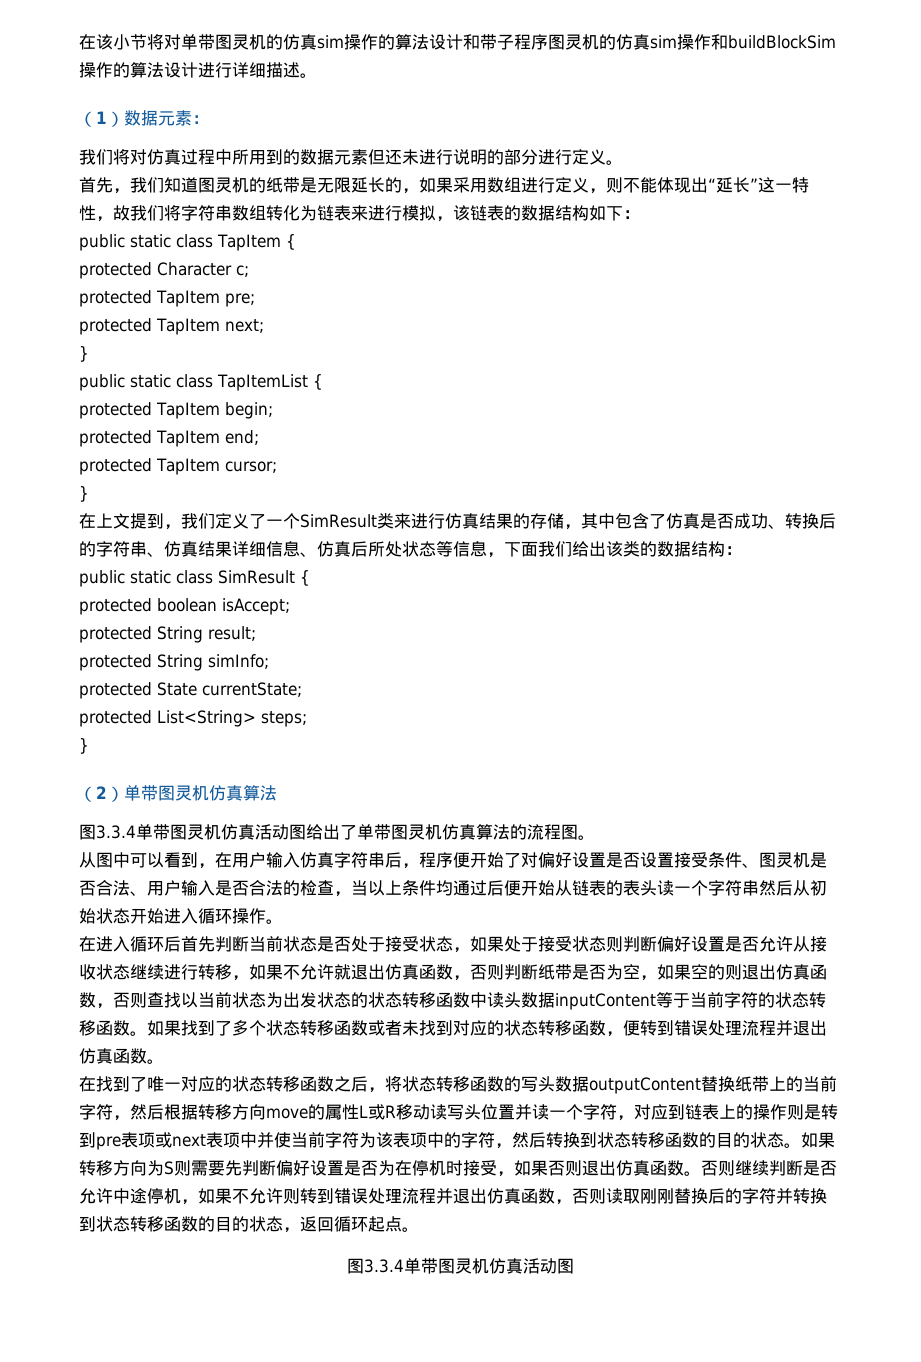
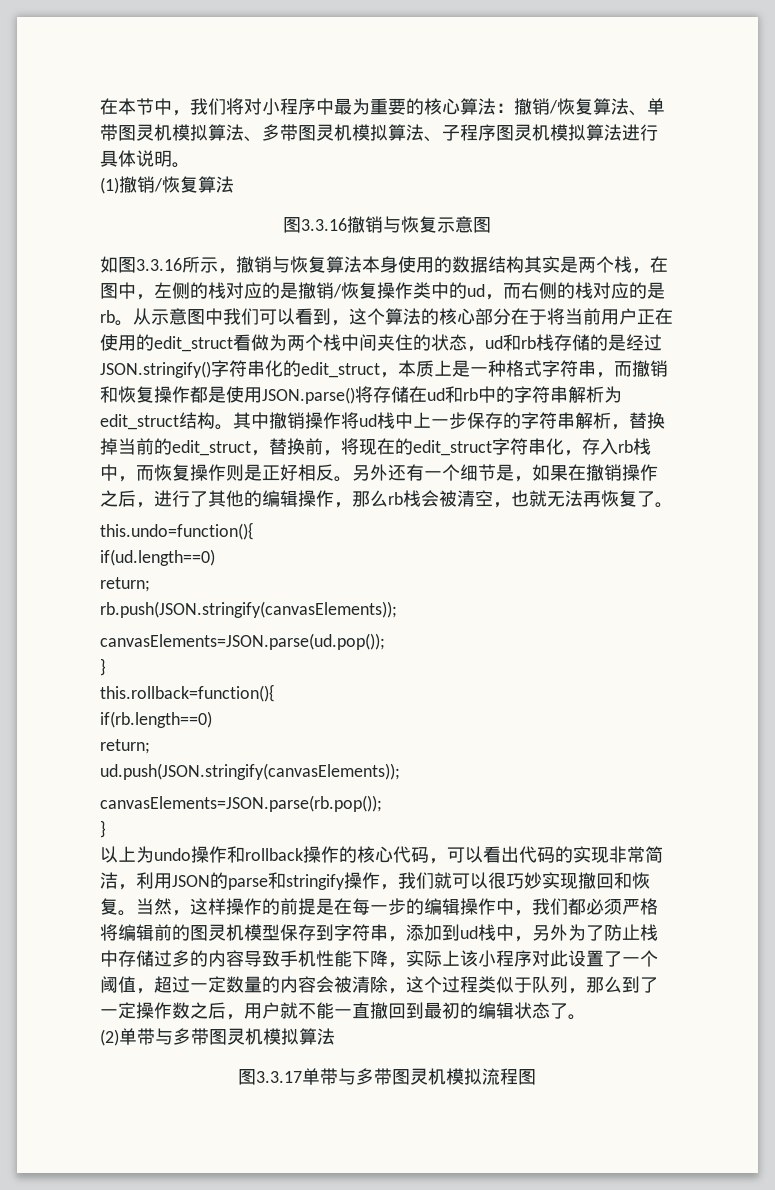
- 在该小节将对单带图灵机的仿真sim操作的算法设计和带子程序图灵机的仿真sim操作和buildBlockSim操作的算法设计进行详细描述。
- （1）数据元素：
- 我们将对仿真过程中所用到的数据元素但还未进行说明的部分进行定义。
- 首先，我们知道图灵机的纸带是无限延长的，如果采用数组进行定义，则不能体现出“延长”这一特性，故我们将字符串数组转化为链表来进行模拟，该链表的数据结构如下：
- public static class TapItem {
- protected Character c;
- protected TapItem pre;
- protected TapItem next;
+ 在本节中，我们将对小程序中最为重要的核心算法：撤销/恢复算法、单带图灵机模拟算法、多带图灵机模拟算法、子程序图灵机模拟算法进行具体说明。
+ (1)撤销/恢复算法
+ 图3.3.16撤销与恢复示意图
+ 如图3.3.16所示，撤销与恢复算法本身使用的数据结构其实是两个栈，在图中，左侧的栈对应的是撤销/恢复操作类中的ud，而右侧的栈对应的是rb。从示意图中我们可以看到，这个算法的核心部分在于将当前用户正在使用的edit_struct看做为两个栈中间夹住的状态，ud和rb栈存储的是经过JSON.stringify()字符串化的edit_struct，本质上是一种格式字符串，而撤销和恢复操作都是使用JSON.parse()将存储在ud和rb中的字符串解析为edit_struct结构。其中撤销操作将ud栈中上一步保存的字符串解析，替换掉当前的edit_struct，替换前，将现在的edit_struct字符串化，存入rb栈中，而恢复操作则是正好相反。另外还有一个细节是，如果在撤销操作之后，进行了其他的编辑操作，那么rb栈会被清空，也就无法再恢复了。
+ this.undo=function(){
+ if(ud.length==0)
+ return;
+ rb.push(JSON.stringify(canvasElements));
+ canvasElements=JSON.parse(ud.pop());
  }
- public static class TapItemList {
- protected TapItem begin;
- protected TapItem end;
- protected TapItem cursor;
+ this.rollback=function(){
+ if(rb.length==0)
+ return;
+ ud.push(JSON.stringify(canvasElements));
+ canvasElements=JSON.parse(rb.pop());
  }
- 在上文提到，我们定义了一个SimResult类来进行仿真结果的存储，其中包含了仿真是否成功、转换后的字符串、仿真结果详细信息、仿真后所处状态等信息，下面我们给出该类的数据结构：
- public static class SimResult {
- protected boolean isAccept;
- protected String result;
- protected String simInfo;
- protected State currentState;
- protected List<String> steps;
- }
- （2）单带图灵机仿真算法
- 图3.3.4单带图灵机仿真活动图给出了单带图灵机仿真算法的流程图。
- 从图中可以看到，在用户输入仿真字符串后，程序便开始了对偏好设置是否设置接受条件、图灵机是否合法、用户输入是否合法的检查，当以上条件均通过后便开始从链表的表头读一个字符串然后从初始状态开始进入循环操作。
- 在进入循环后首先判断当前状态是否处于接受状态，如果处于接受状态则判断偏好设置是否允许从接收状态继续进行转移，如果不允许就退出仿真函数，否则判断纸带是否为空，如果空的则退出仿真函数，否则查找以当前状态为出发状态的状态转移函数中读头数据inputContent等于当前字符的状态转移函数。如果找到了多个状态转移函数或者未找到对应的状态转移函数，便转到错误处理流程并退出仿真函数。
- 在找到了唯一对应的状态转移函数之后，将状态转移函数的写头数据outputContent替换纸带上的当前字符，然后根据转移方向move的属性L或R移动读写头位置并读一个字符，对应到链表上的操作则是转到pre表项或next表项中并使当前字符为该表项中的字符，然后转换到状态转移函数的目的状态。如果转移方向为S则需要先判断偏好设置是否为在停机时接受，如果否则退出仿真函数。否则继续判断是否允许中途停机，如果不允许则转到错误处理流程并退出仿真函数，否则读取刚刚替换后的字符并转换到状态转移函数的目的状态，返回循环起点。
- 图3.3.4单带图灵机仿真活动图
+ 以上为undo操作和rollback操作的核心代码，可以看出代码的实现非常简洁，利用JSON的parse和stringify操作，我们就可以很巧妙实现撤回和恢复。当然，这样操作的前提是在每一步的编辑操作中，我们都必须严格将编辑前的图灵机模型保存到字符串，添加到ud栈中，另外为了防止栈中存储过多的内容导致手机性能下降，实际上该小程序对此设置了一个阈值，超过一定数量的内容会被清除，这个过程类似于队列，那么到了一定操作数之后，用户就不能一直撤回到最初的编辑状态了。
+ (2)单带与多带图灵机模拟算法
+ 图3.3.17单带与多带图灵机模拟流程图

